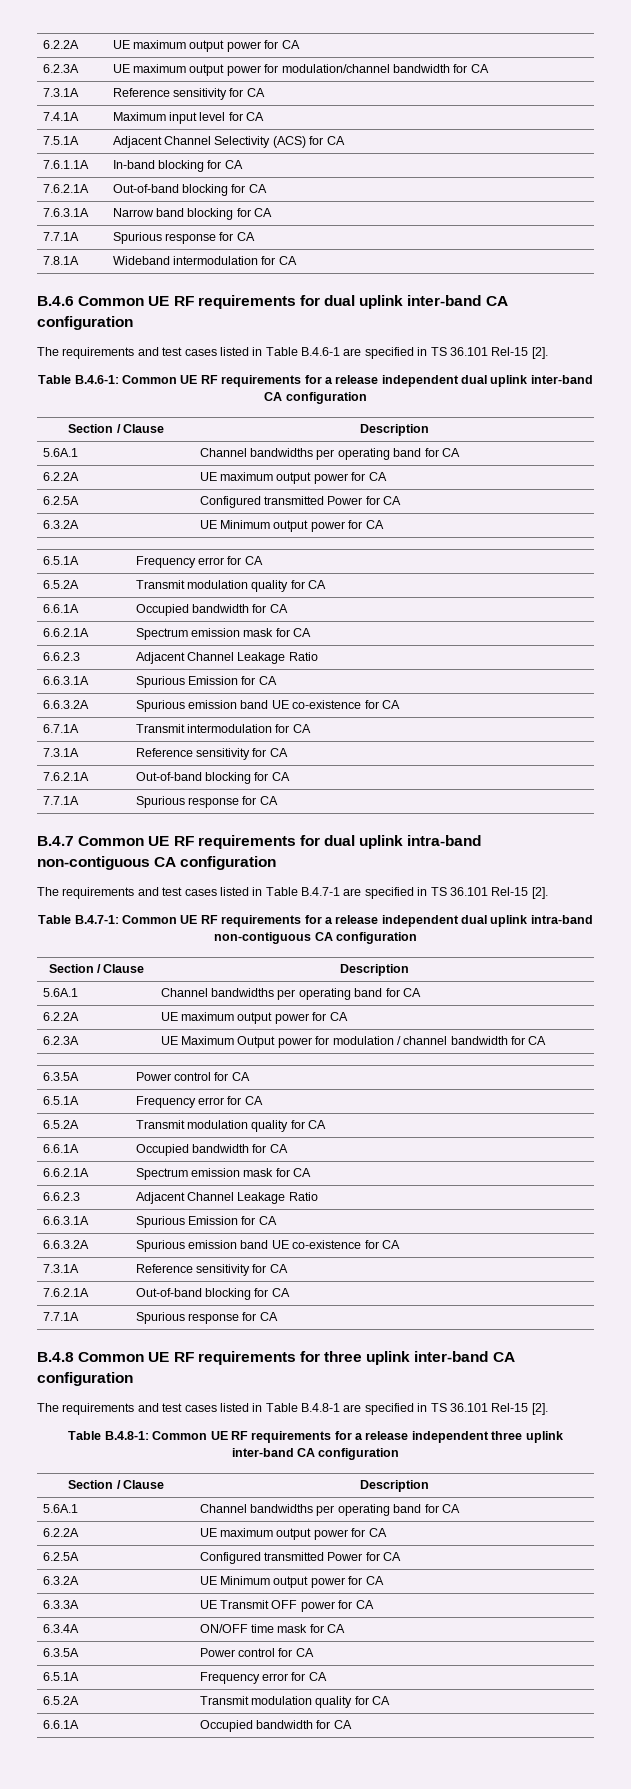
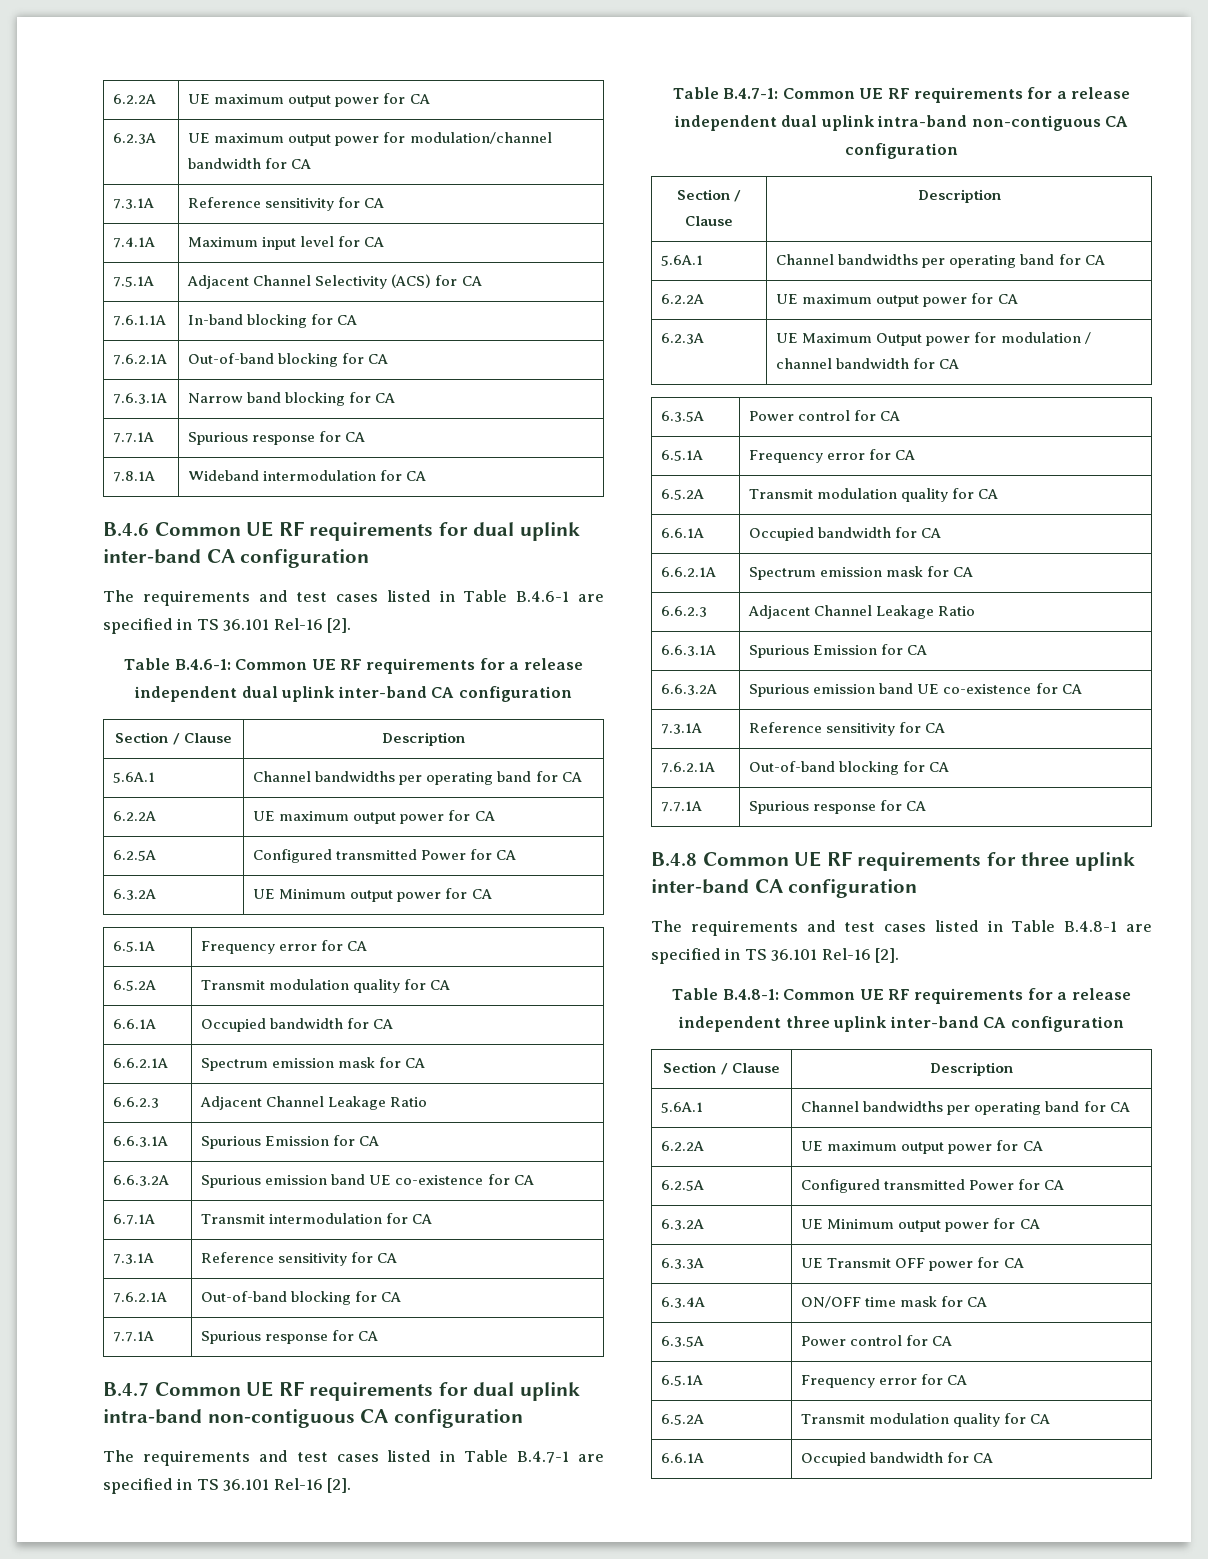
- The requirements and test cases listed in Table B.4.6-1 are specified in TS 36.101 Rel-15 [2].
+ The requirements and test cases listed in Table B.4.6-1 are specified in TS 36.101 Rel-16 [2].
- The requirements and test cases listed in Table B.4.7-1 are specified in TS 36.101 Rel-15 [2].
+ The requirements and test cases listed in Table B.4.7-1 are specified in TS 36.101 Rel-16 [2].
- The requirements and test cases listed in Table B.4.8-1 are specified in TS 36.101 Rel-15 [2].
+ The requirements and test cases listed in Table B.4.8-1 are specified in TS 36.101 Rel-16 [2].

